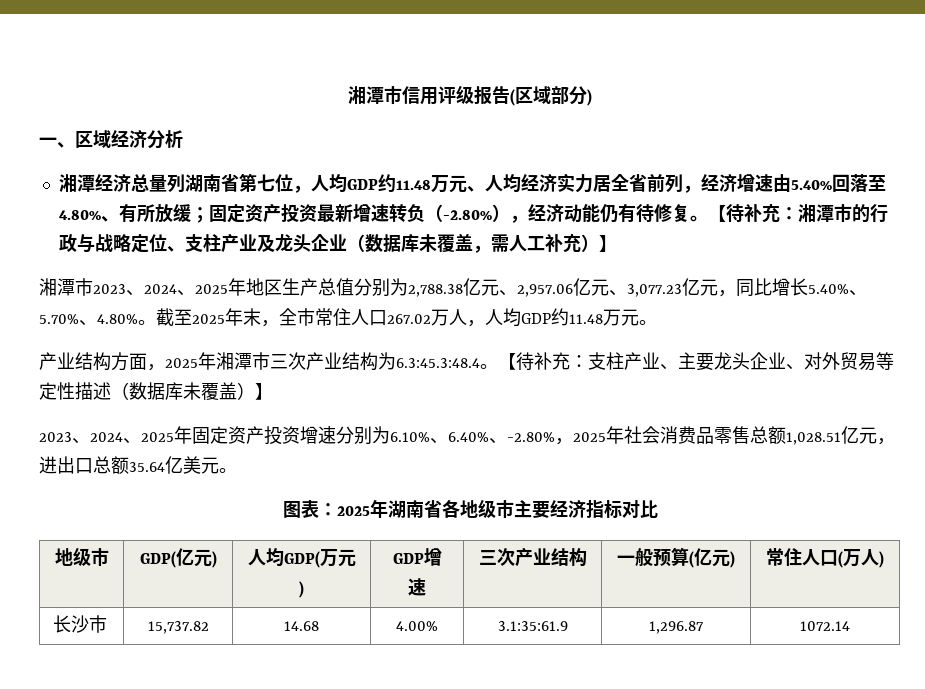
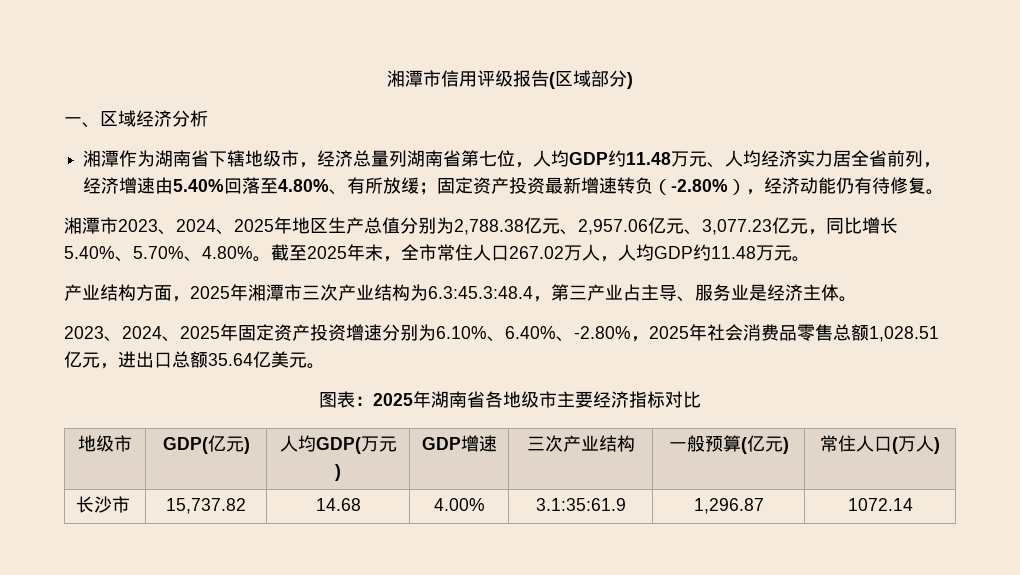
- 湘潭经济总量列湖南省第七位，人均GDP约11.48万元、人均经济实力居全省前列，经济增速由5.40%回落至4.80%、有所放缓；固定资产投资最新增速转负（-2.80%），经济动能仍有待修复。【待补充：湘潭市的行政与战略定位、支柱产业及龙头企业（数据库未覆盖，需人工补充）】
+ 湘潭作为湖南省下辖地级市，经济总量列湖南省第七位，人均GDP约11.48万元、人均经济实力居全省前列，经济增速由5.40%回落至4.80%、有所放缓；固定资产投资最新增速转负（-2.80%），经济动能仍有待修复。
- 产业结构方面，2025年湘潭市三次产业结构为6.3:45.3:48.4。【待补充：支柱产业、主要龙头企业、对外贸易等定性描述（数据库未覆盖）】
+ 产业结构方面，2025年湘潭市三次产业结构为6.3:45.3:48.4，第三产业占主导、服务业是经济主体。

